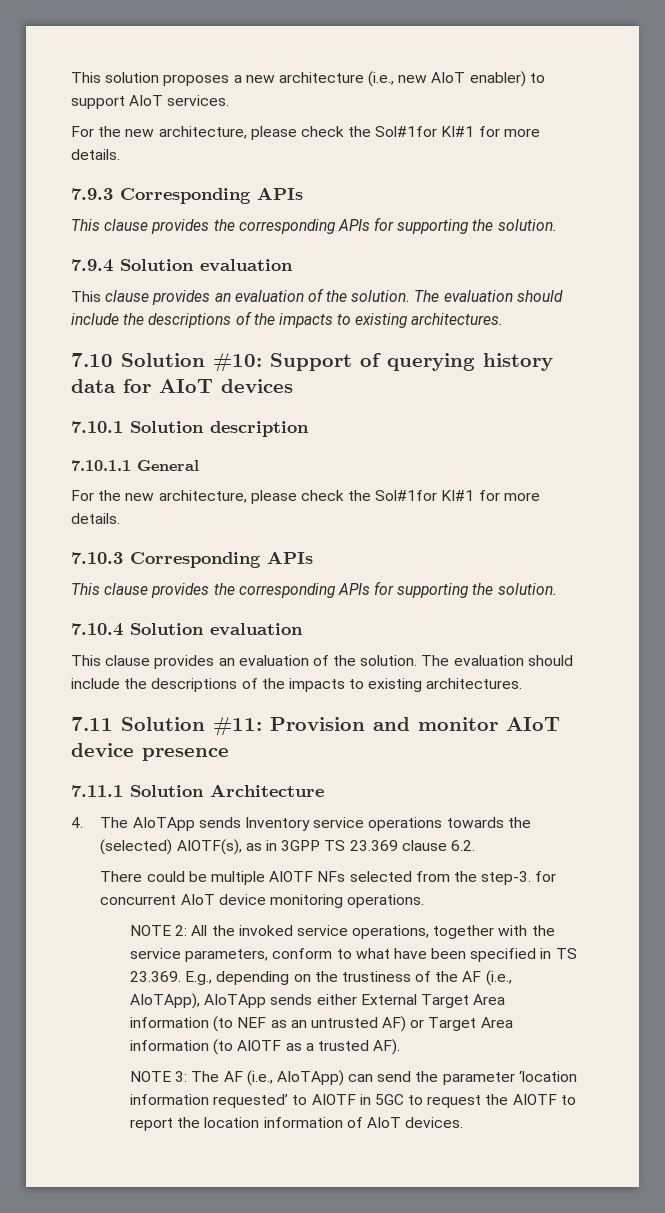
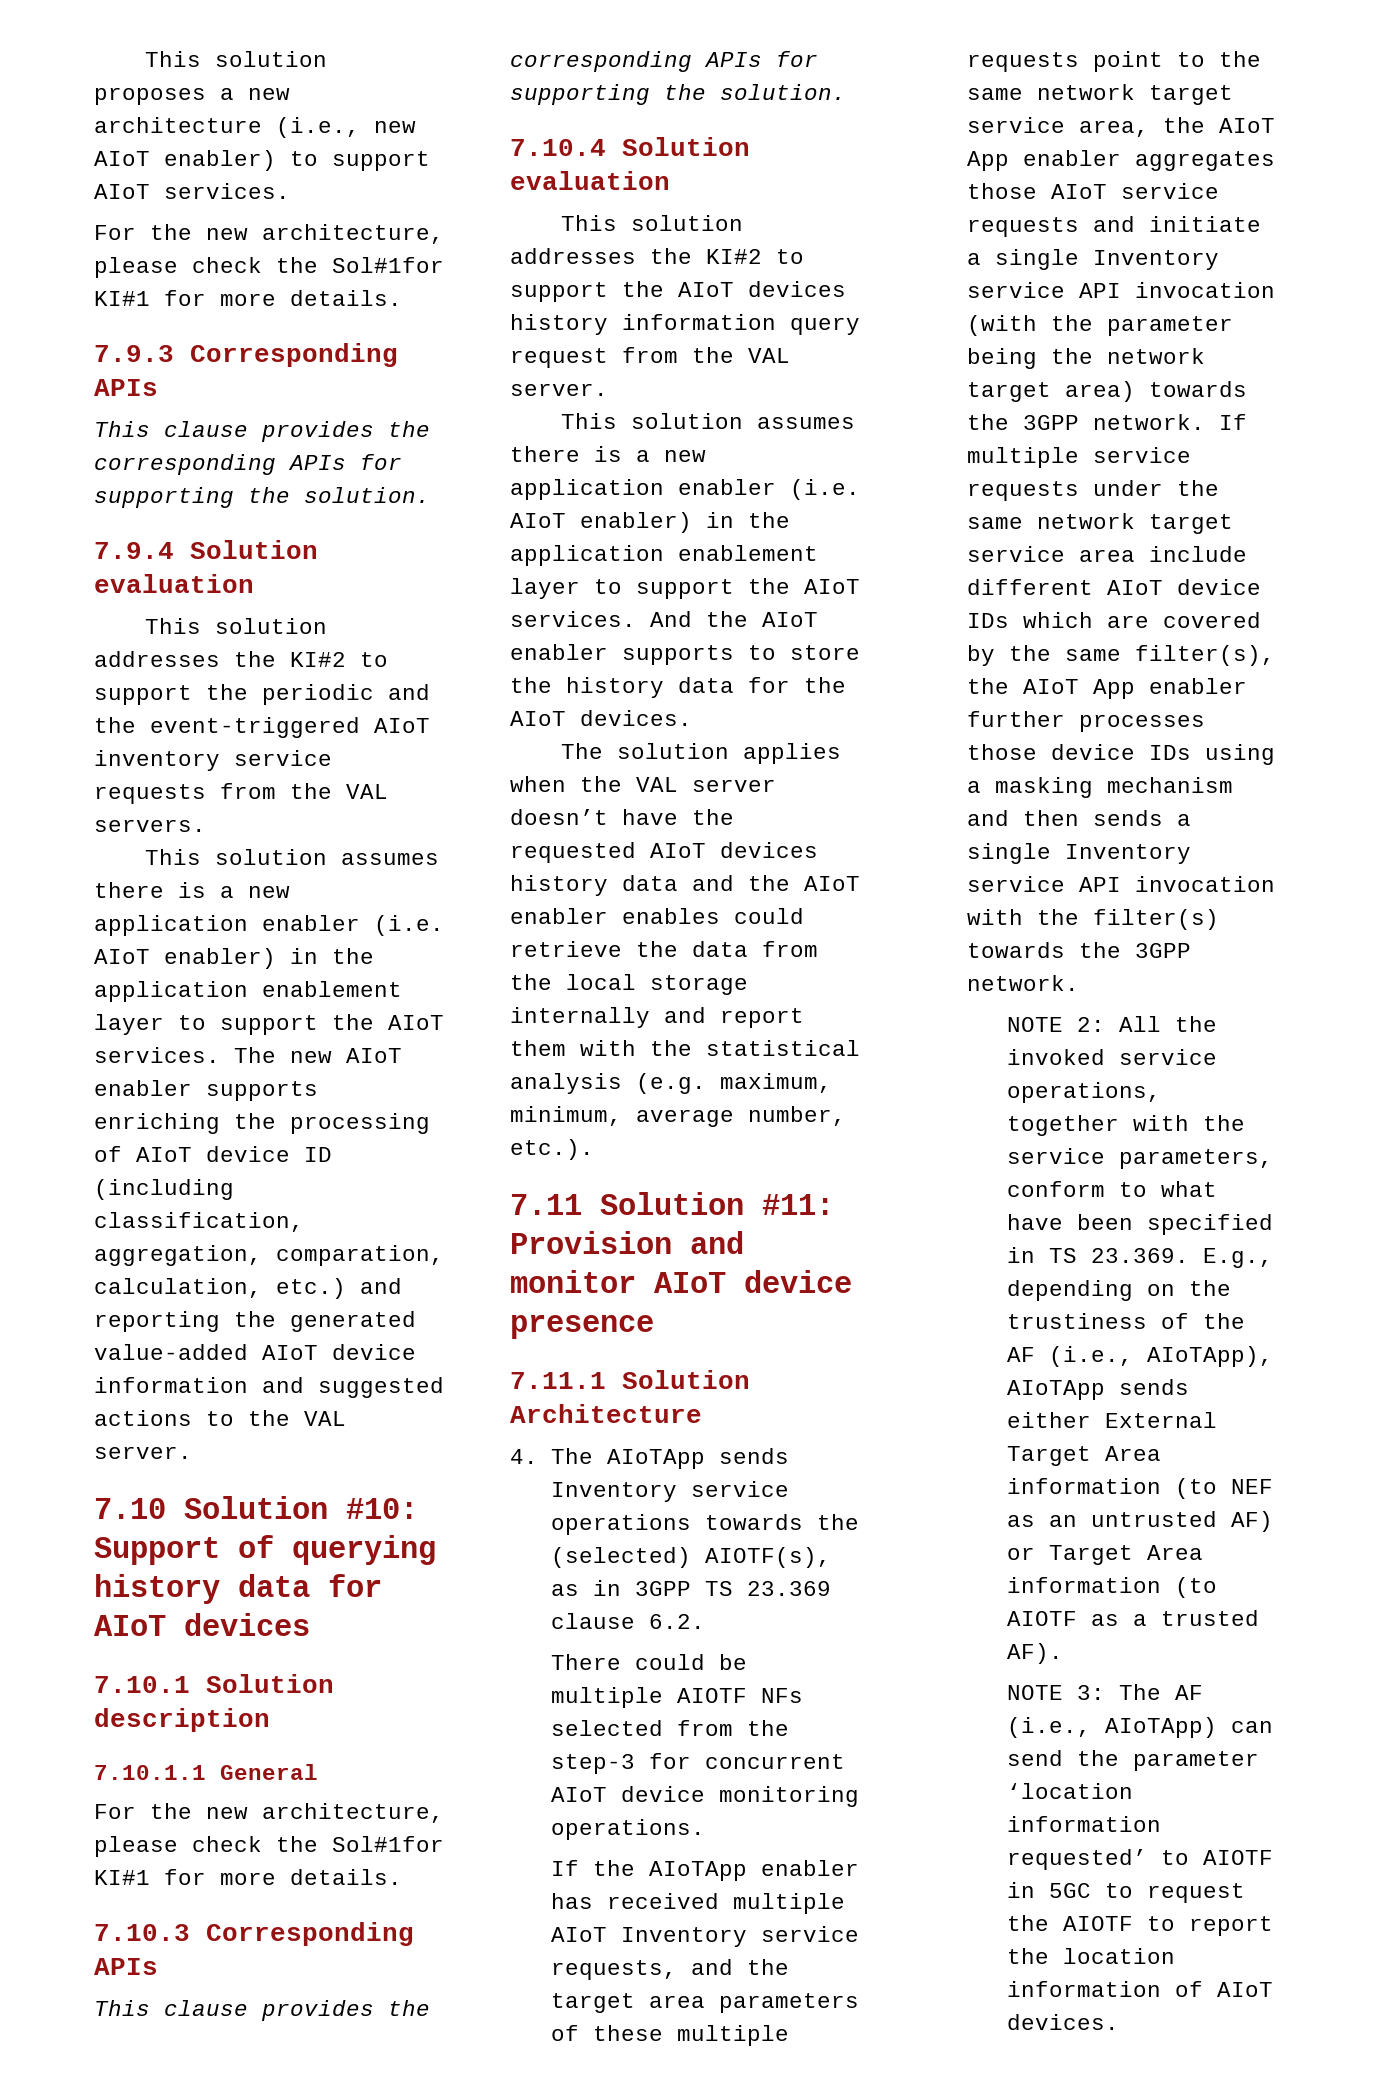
  7.9.4 Solution evaluation
- This clause provides an evaluation of the solution. The evaluation should include the descriptions of the impacts to existing architectures.
+ This solution addresses the KI#2 to support the periodic and the event-triggered AIoT inventory service requests from the VAL servers.
+ This solution assumes there is a new application enabler (i.e. AIoT enabler) in the application enablement layer to support the AIoT services. The new AIoT enabler supports enriching the processing of AIoT device ID (including classification, aggregation, comparation, calculation, etc.) and reporting the generated value-added AIoT device information and suggested actions to the VAL server.
  7.10.4 Solution evaluation
- This clause provides an evaluation of the solution. The evaluation should include the descriptions of the impacts to existing architectures.
+ This solution addresses the KI#2 to support the AIoT devices history information query request from the VAL server.
+ This solution assumes there is a new application enabler (i.e. AIoT enabler) in the application enablement layer to support the AIoT services. And the AIoT enabler supports to store the history data for the AIoT devices.
+ The solution applies when the VAL server doesn’t have the requested AIoT devices history data and the AIoT enabler enables could retrieve the data from the local storage internally and report them with the statistical analysis (e.g. maximum, minimum, average number, etc.).
- There could be multiple AIOTF NFs selected from the step-3. for concurrent AIoT device monitoring operations.
+ There could be multiple AIOTF NFs selected from the step-3 for concurrent AIoT device monitoring operations.
+ If the AIoTApp enabler has received multiple AIoT Inventory service requests, and the target area parameters of these multiple requests point to the same network target service area, the AIoT App enabler aggregates those AIoT service requests and initiate a single Inventory service API invocation (with the parameter being the network target area) towards the 3GPP network. If multiple service requests under the same network target service area include different AIoT device IDs which are covered by the same filter(s), the AIoT App enabler further processes those device IDs using a masking mechanism and then sends a single Inventory service API invocation with the filter(s) towards the 3GPP network.

